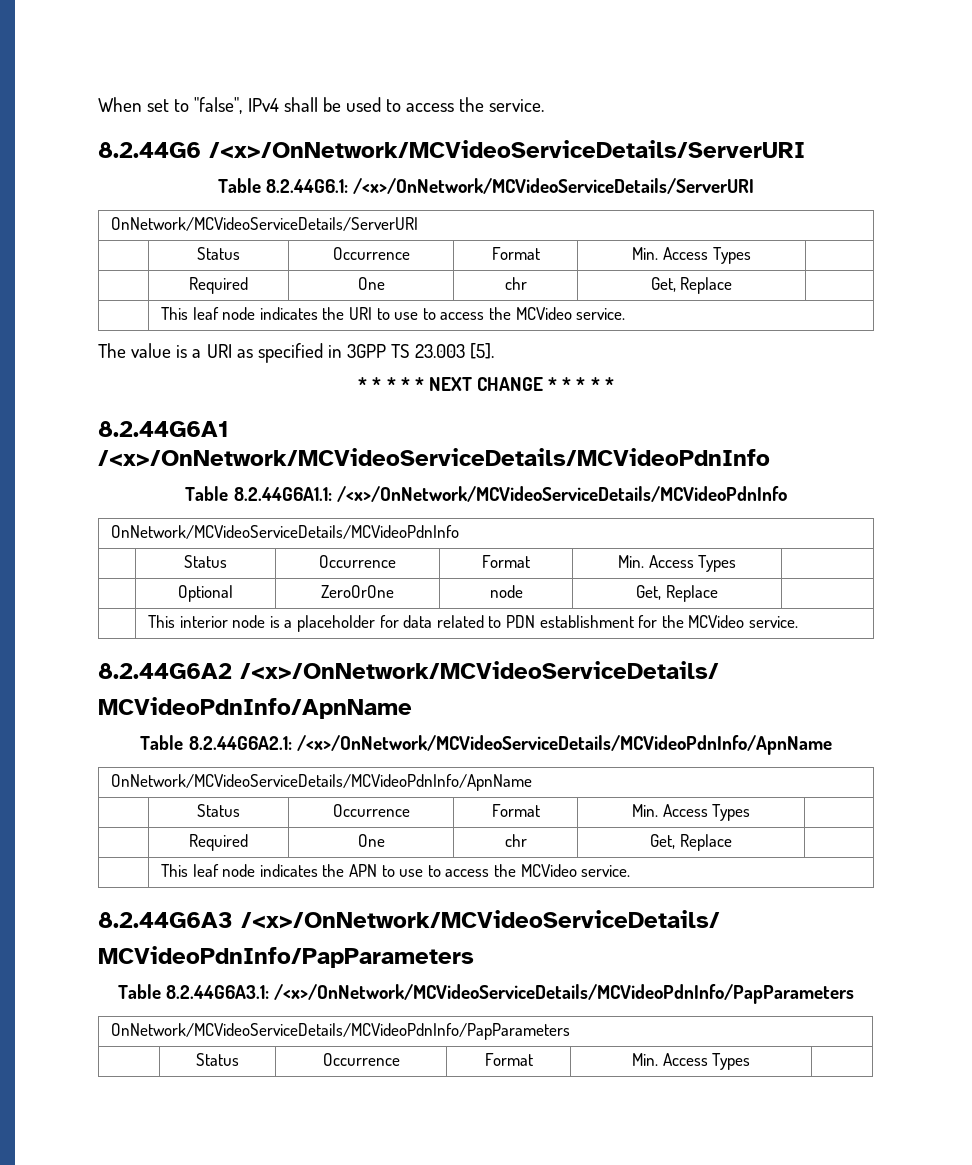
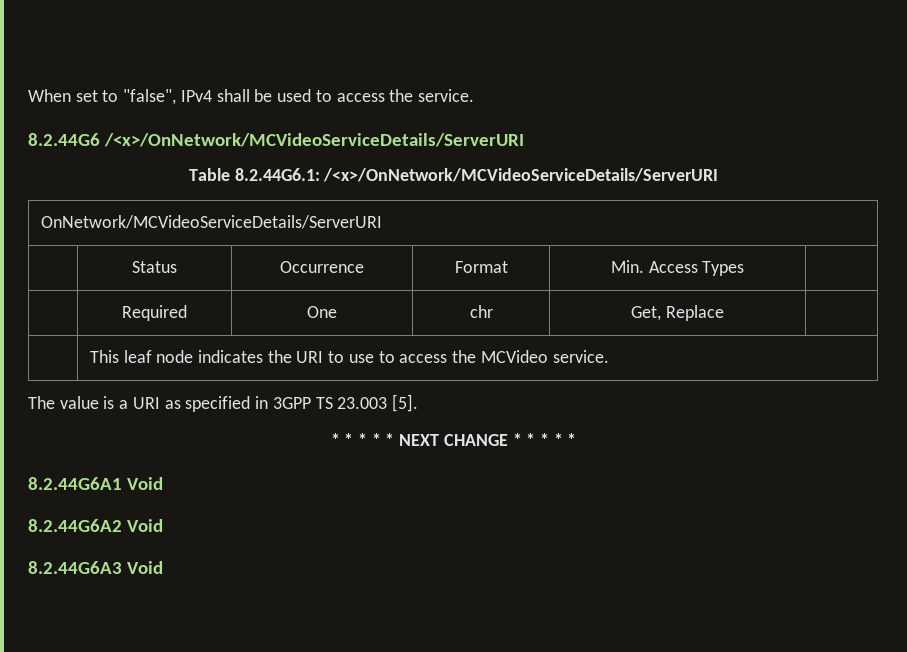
- 8.2.44G6A1 /<x>/OnNetwork/MCVideoServiceDetails/MCVideoPdnInfo
- Table 8.2.44G6A1.1: /<x>/OnNetwork/MCVideoServiceDetails/MCVideoPdnInfo
- OnNetwork/MCVideoServiceDetails/MCVideoPdnInfo
- | Status | Occurrence | Format | Min. Access Types |
- | Optional | ZeroOrOne | node | Get, Replace |
- | This interior node is a placeholder for data related to PDN establishment for the MCVideo service.
- 8.2.44G6A2 /<x>/OnNetwork/MCVideoServiceDetails/
- MCVideoPdnInfo/ApnName
- Table 8.2.44G6A2.1: /<x>/OnNetwork/MCVideoServiceDetails/MCVideoPdnInfo/ApnName
- OnNetwork/MCVideoServiceDetails/MCVideoPdnInfo/ApnName
- | Status | Occurrence | Format | Min. Access Types |
- | Required | One | chr | Get, Replace |
- | This leaf node indicates the APN to use to access the MCVideo service.
- 8.2.44G6A3 /<x>/OnNetwork/MCVideoServiceDetails/
- MCVideoPdnInfo/PapParameters
- Table 8.2.44G6A3.1: /<x>/OnNetwork/MCVideoServiceDetails/MCVideoPdnInfo/PapParameters
- OnNetwork/MCVideoServiceDetails/MCVideoPdnInfo/PapParameters
- | Status | Occurrence | Format | Min. Access Types |
+ 8.2.44G6A1 Void
+ 8.2.44G6A2 Void
+ 8.2.44G6A3 Void

